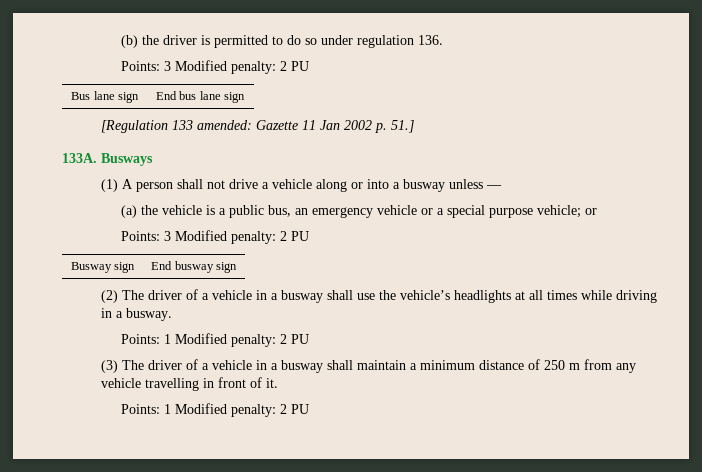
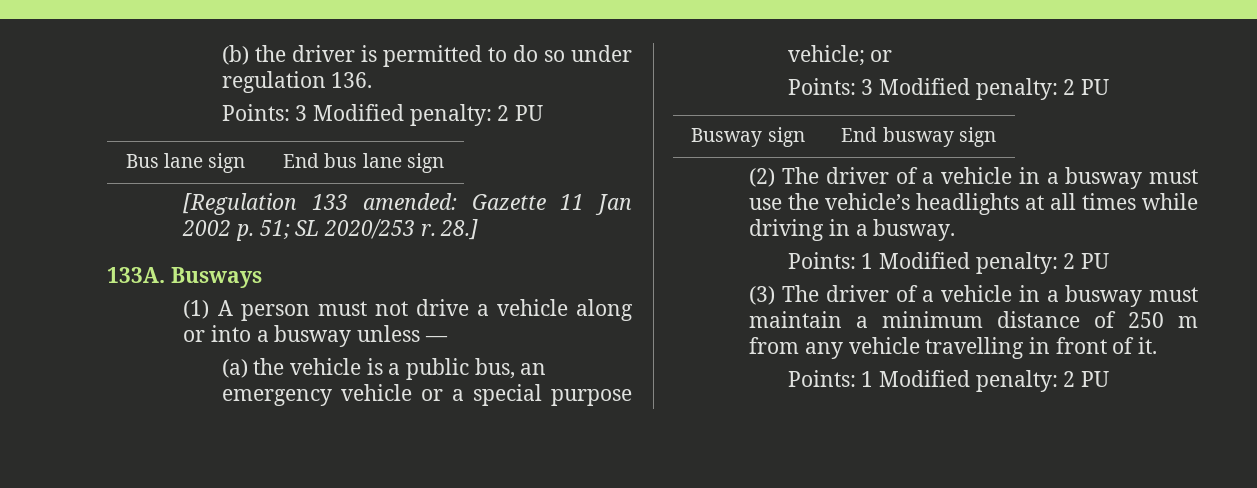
- [Regulation 133 amended: Gazette 11 Jan 2002 p. 51.]
+ [Regulation 133 amended: Gazette 11 Jan 2002 p. 51; SL 2020/253 r. 28.]
- (1) A person shall not drive a vehicle along or into a busway unless —
+ (1) A person must not drive a vehicle along or into a busway unless —
- (2) The driver of a vehicle in a busway shall use the vehicle’s headlights at all times while driving in a busway.
+ (2) The driver of a vehicle in a busway must use the vehicle’s headlights at all times while driving in a busway.
- (3) The driver of a vehicle in a busway shall maintain a minimum distance of 250 m from any vehicle travelling in front of it.
+ (3) The driver of a vehicle in a busway must maintain a minimum distance of 250 m from any vehicle travelling in front of it.

